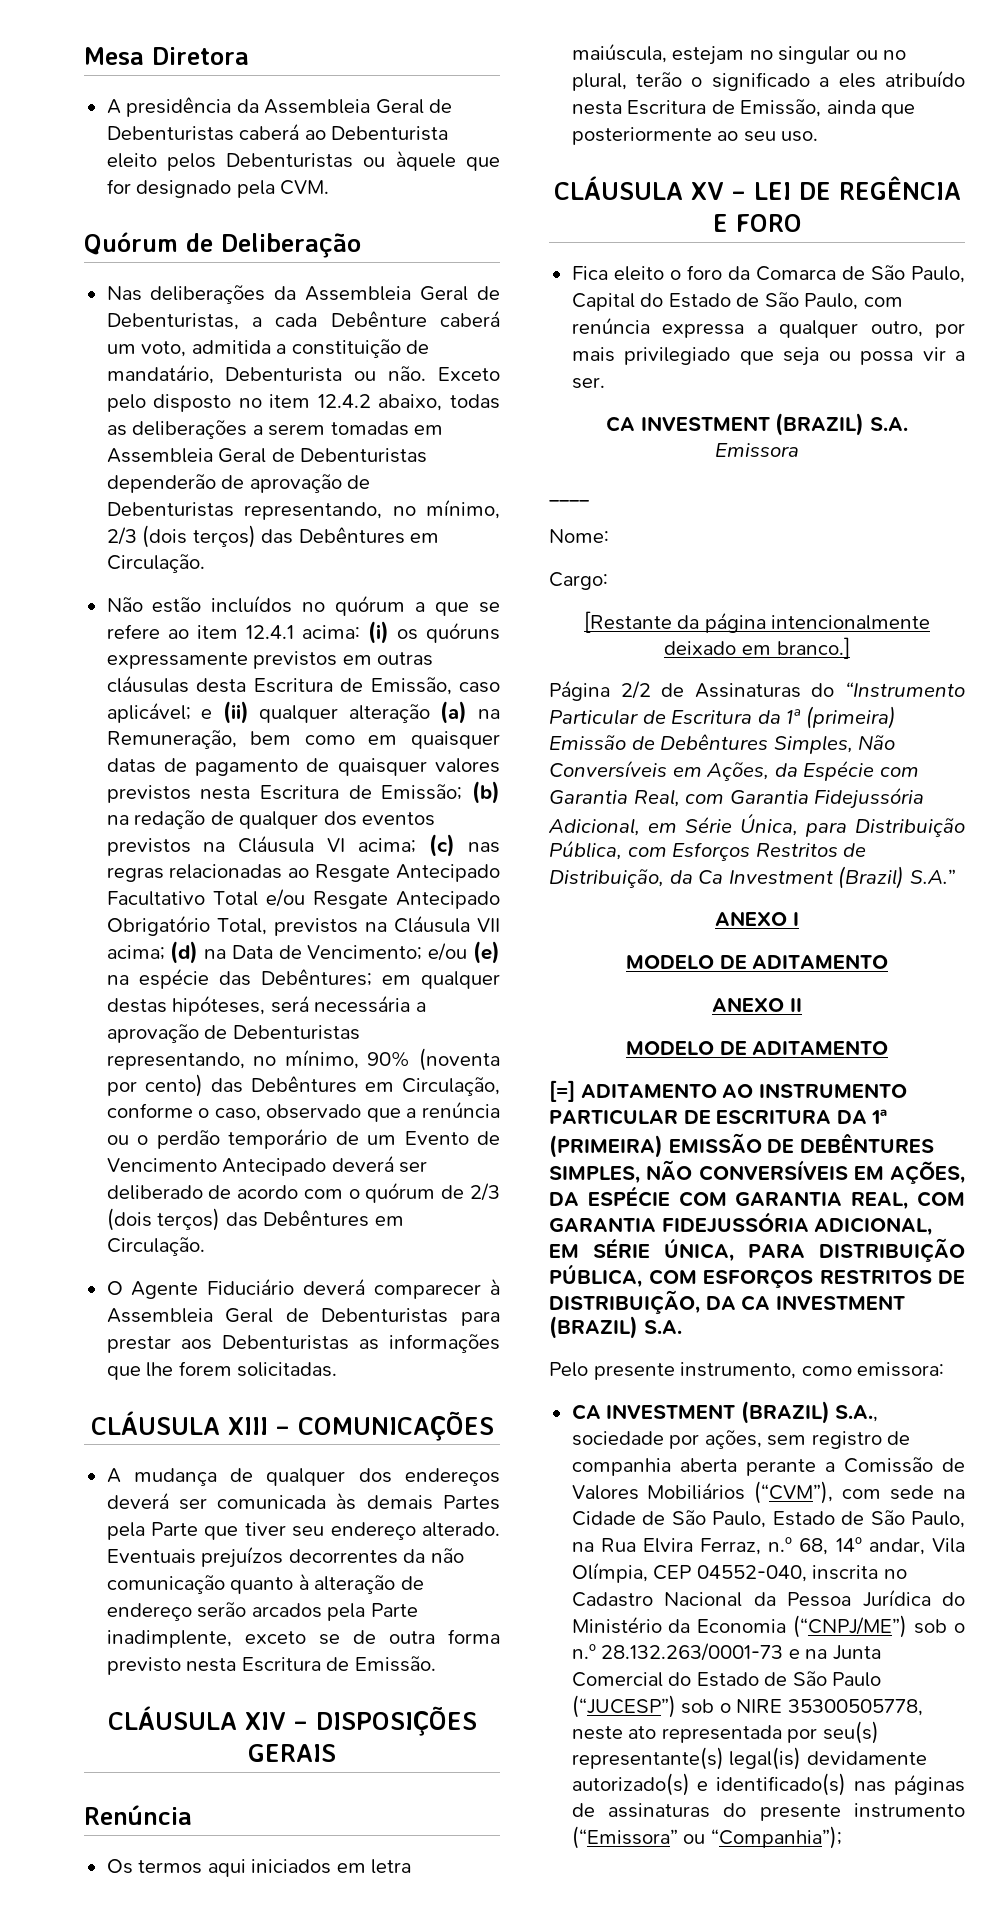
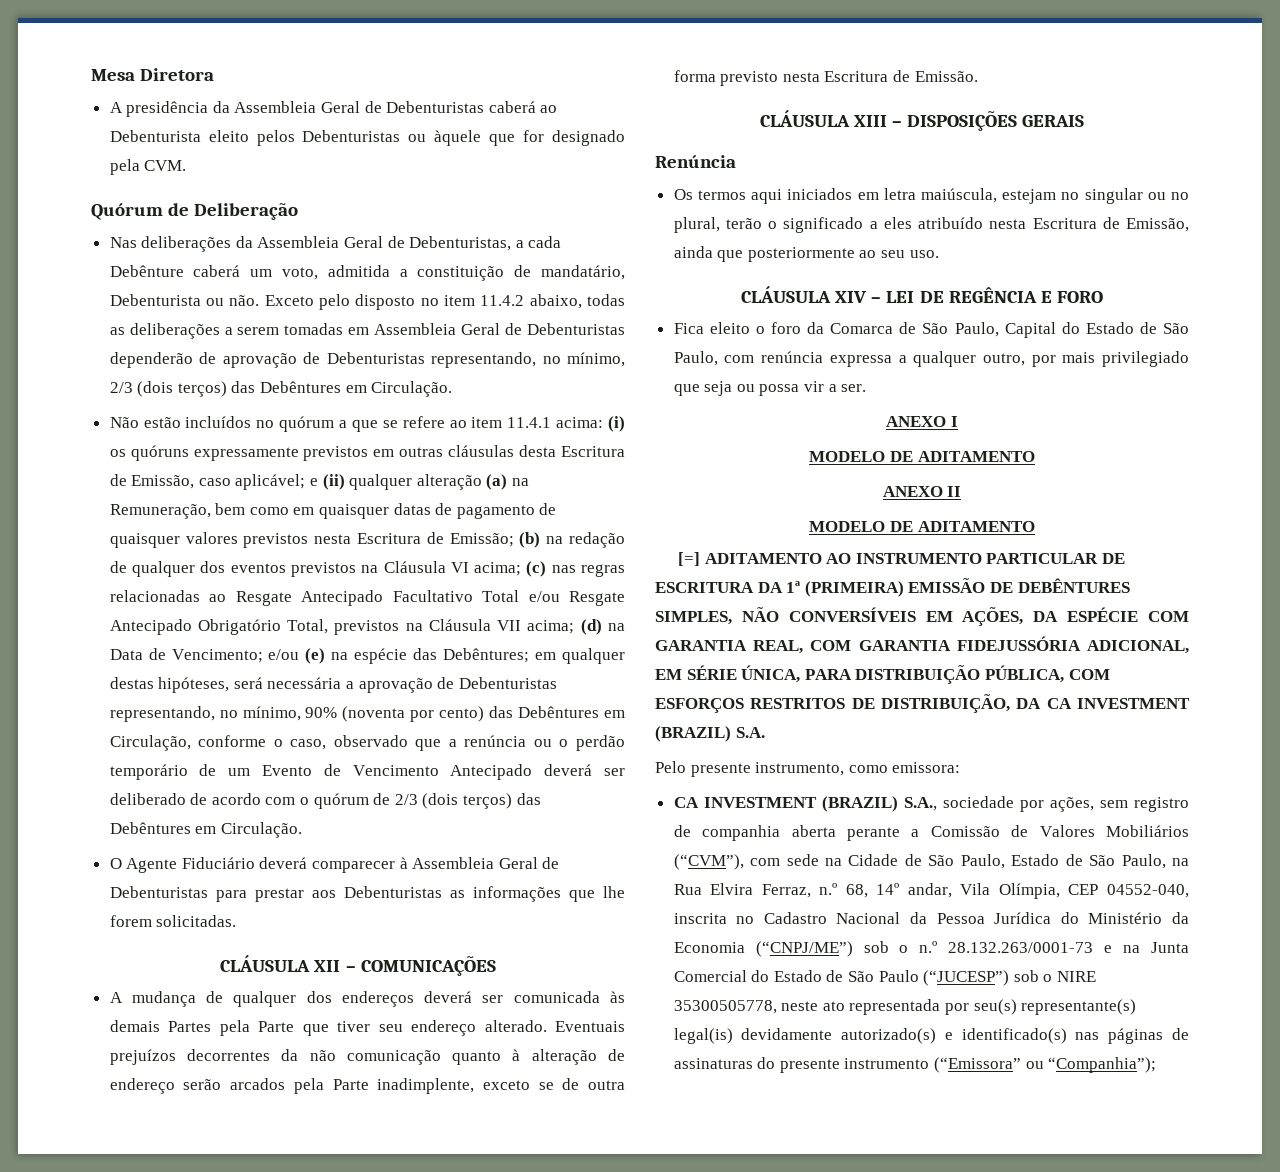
- Exceto pelo disposto no item 12.4.2 abaixo, todas as deliberações a serem tomadas em Assembleia Geral de Debenturistas dependerão de aprovação de Debenturistas representando, no mínimo, 2/3 (dois terços) das Debêntures em Circulação.
+ Exceto pelo disposto no item 11.4.2 abaixo, todas as deliberações a serem tomadas em Assembleia Geral de Debenturistas dependerão de aprovação de Debenturistas representando, no mínimo, 2/3 (dois terços) das Debêntures em Circulação.
- Não estão incluídos no quórum a que se refere ao item 12.4.1 acima:
+ Não estão incluídos no quórum a que se refere ao item 11.4.1 acima:
- CLÁUSULA XIII – COMUNICAÇÕES
+ CLÁUSULA XII – COMUNICAÇÕES
- CLÁUSULA XIV – DISPOSIÇÕES GERAIS
+ CLÁUSULA XIII – DISPOSIÇÕES GERAIS
- CLÁUSULA XV – LEI DE REGÊNCIA E FORO
+ CLÁUSULA XIV – LEI DE REGÊNCIA E FORO
  Fica eleito o foro da Comarca de São Paulo, Capital do Estado de São Paulo, com renúncia expressa a qualquer outro, por mais privilegiado que seja ou possa vir a ser.
- CA INVESTMENT (BRAZIL) S.A.
- Emissora
- ____
- Nome:
- Cargo:
- [Restante da página intencionalmente deixado em branco.]
- Página 2/2 de Assinaturas do “Instrumento Particular de Escritura da 1ª (primeira) Emissão de Debêntures Simples, Não Conversíveis em Ações, da Espécie com Garantia Real, com Garantia Fidejussória Adicional, em Série Única, para Distribuição Pública, com Esforços Restritos de Distribuição, da Ca Investment (Brazil) S.A.”

